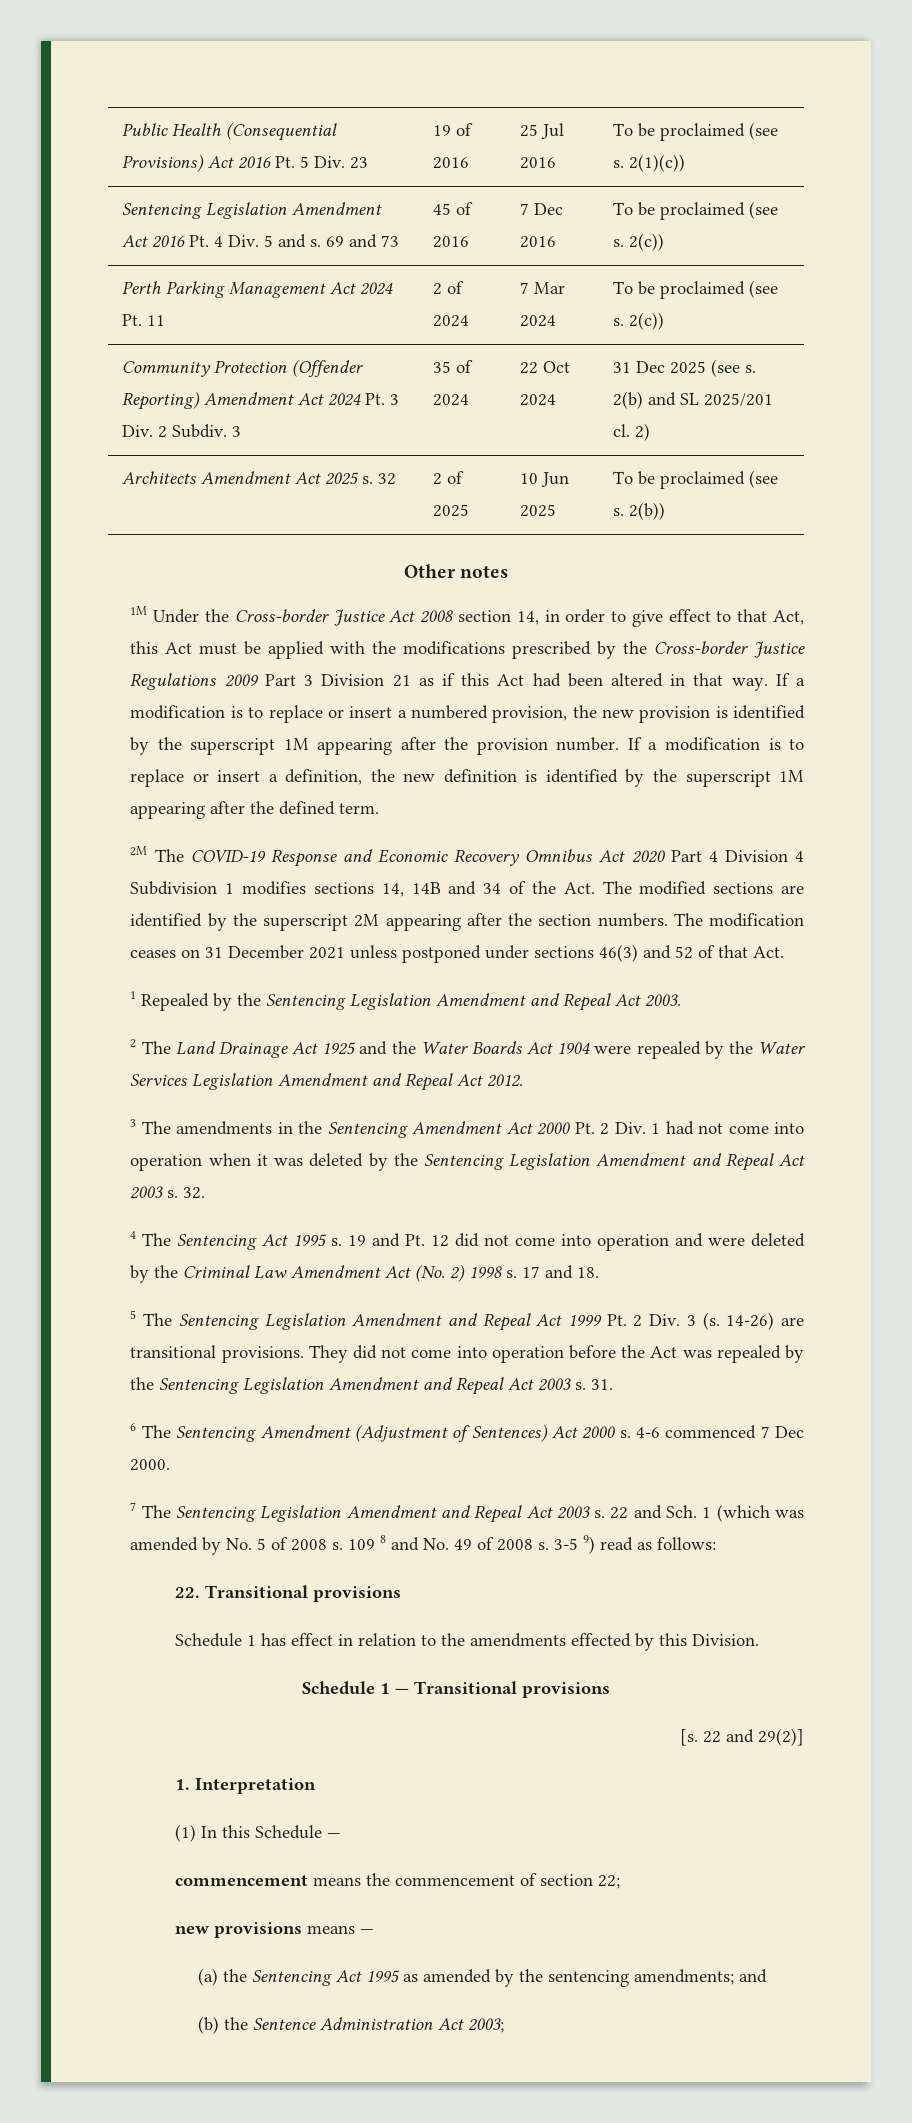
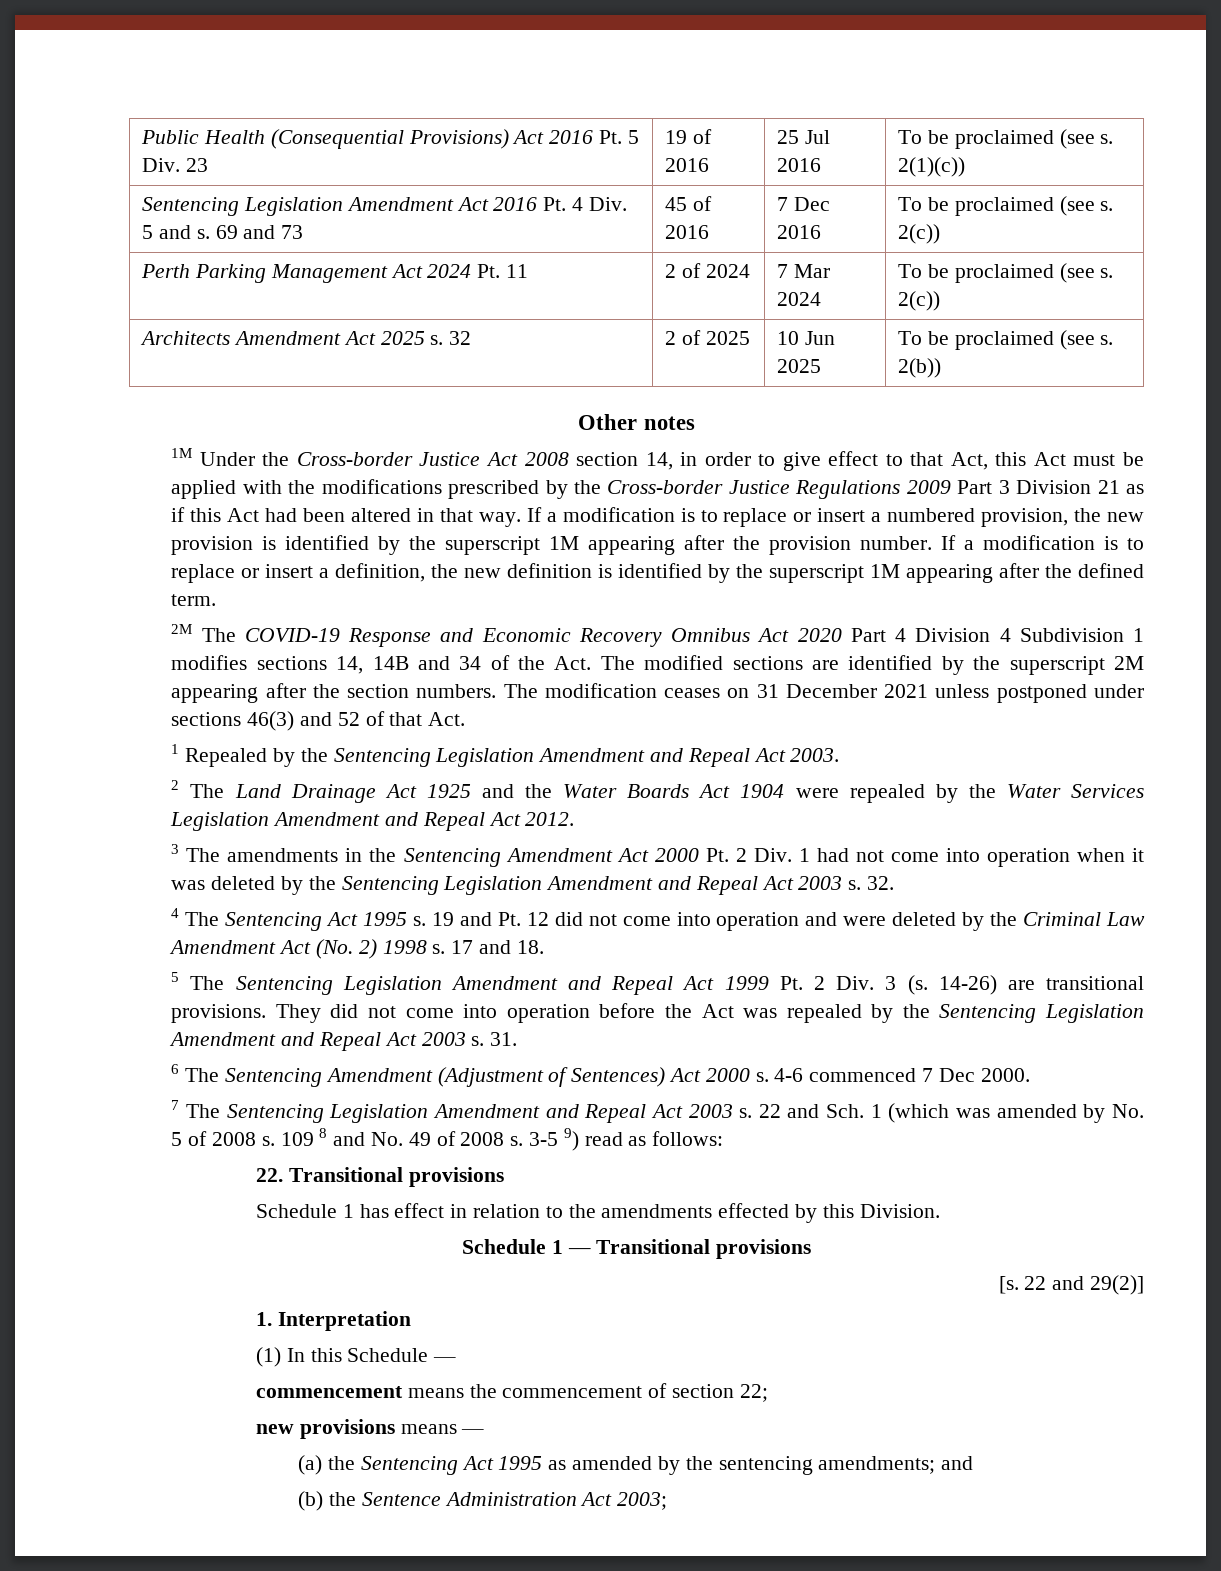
- Community Protection (Offender Reporting) Amendment Act 2024 Pt. 3 Div. 2 Subdiv. 3 | 35 of 2024 | 22 Oct 2024 | 31 Dec 2025 (see s. 2(b) and SL 2025/201 cl. 2)

